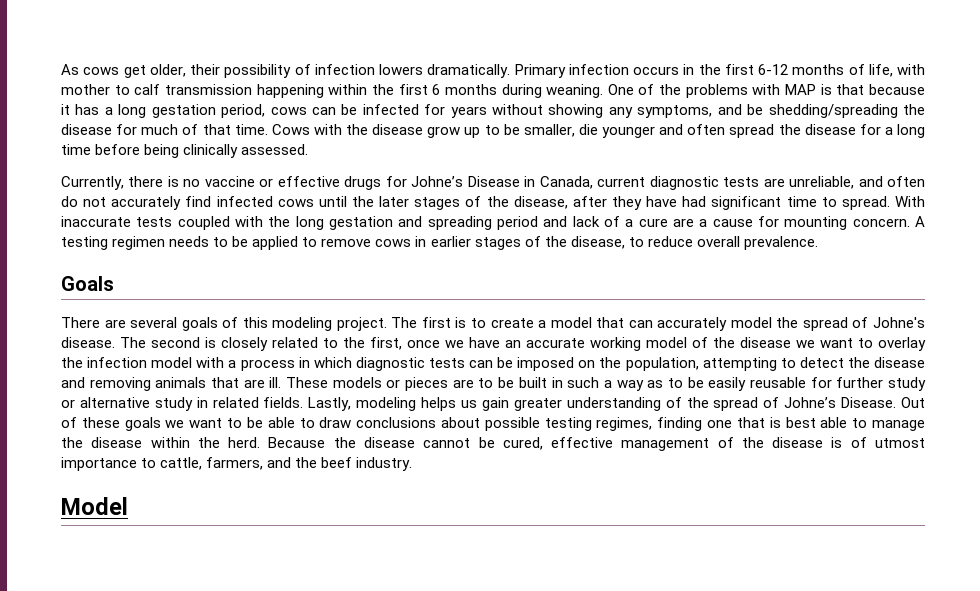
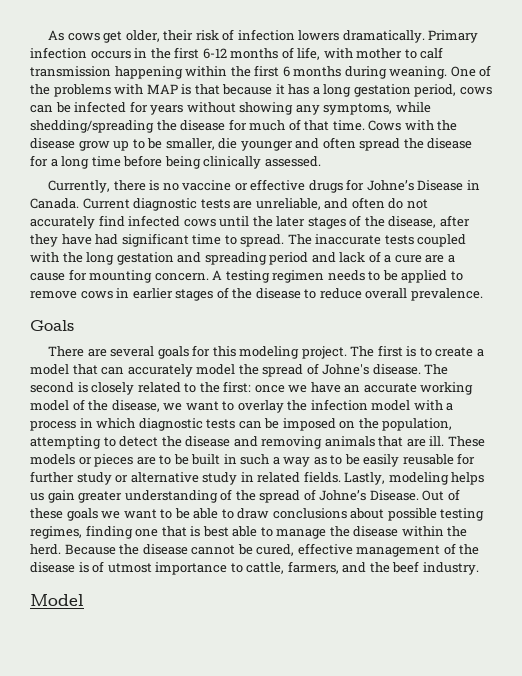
- As cows get older, their possibility of infection lowers dramatically.
+ As cows get older, their risk of infection lowers dramatically.
- One of the problems with MAP is that because it has a long gestation period, cows can be infected for years without showing any symptoms, and be shedding/spreading the disease for much of that time.
+ One of the problems with MAP is that because it has a long gestation period, cows can be infected for years without showing any symptoms, while shedding/spreading the disease for much of that time.
- Currently, there is no vaccine or effective drugs for Johne’s Disease in Canada, current diagnostic tests are unreliable, and often do not accurately find infected cows until the later stages of the disease, after they have had significant time to spread.
+ Currently, there is no vaccine or effective drugs for Johne’s Disease in Canada. Current diagnostic tests are unreliable, and often do not accurately find infected cows until the later stages of the disease, after they have had significant time to spread.
- With inaccurate tests coupled with the long gestation and spreading period and lack of a cure are a cause for mounting concern.
+ The inaccurate tests coupled with the long gestation and spreading period and lack of a cure are a cause for mounting concern.
- A testing regimen needs to be applied to remove cows in earlier stages of the disease, to reduce overall prevalence.
+ A testing regimen needs to be applied to remove cows in earlier stages of the disease to reduce overall prevalence.
- There are several goals of this modeling project.
+ There are several goals for this modeling project.
- The second is closely related to the first, once we have an accurate working model of the disease we want to overlay the infection model with a process in which diagnostic tests can be imposed on the population, attempting to detect the disease and removing animals that are ill.
+ The second is closely related to the first: once we have an accurate working model of the disease, we want to overlay the infection model with a process in which diagnostic tests can be imposed on the population, attempting to detect the disease and removing animals that are ill.

